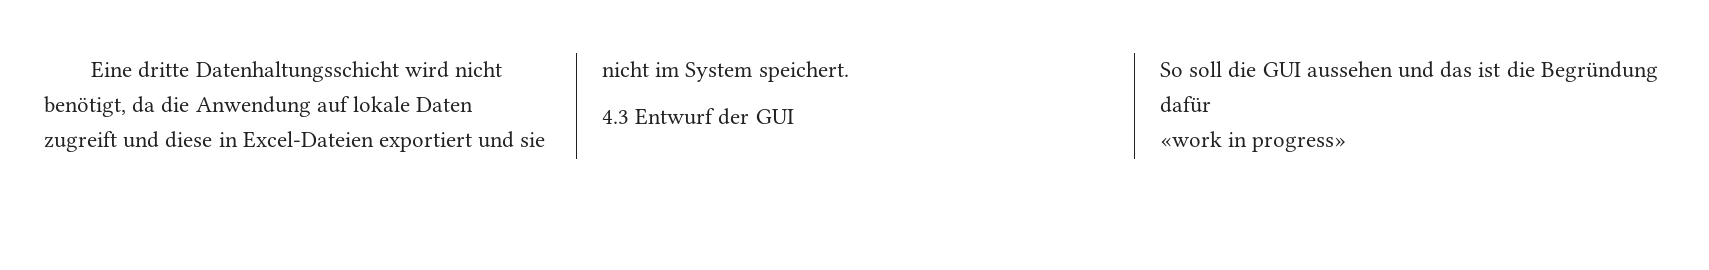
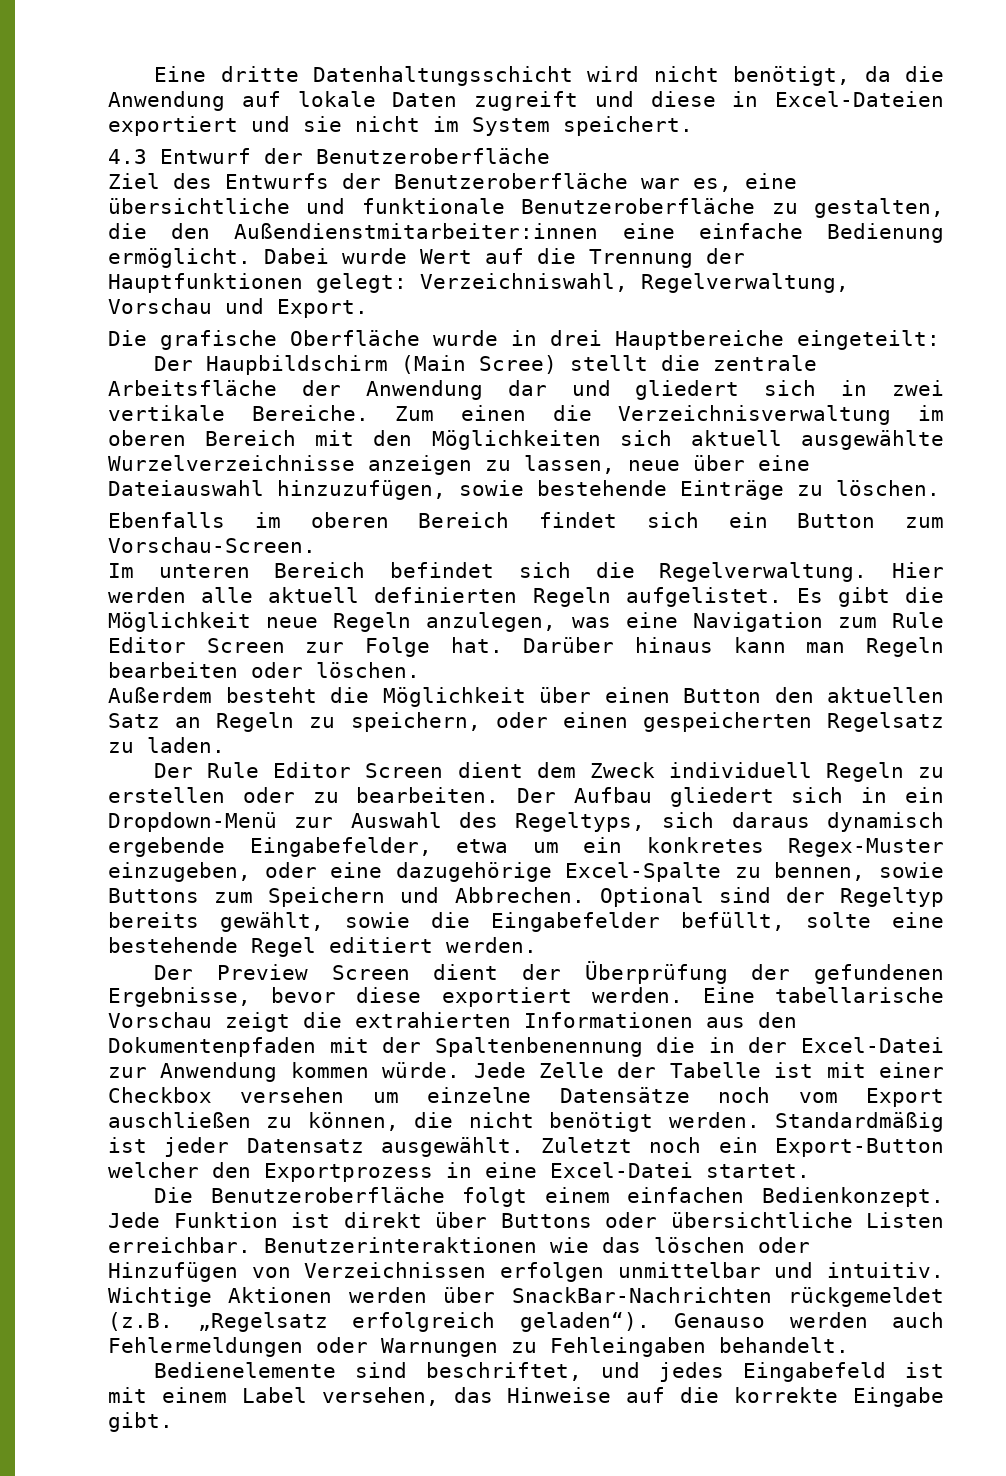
- 4.3 Entwurf der GUI
- So soll die GUI aussehen und das ist die Begründung dafür
- «work in progress»
+ 4.3 Entwurf der Benutzeroberfläche
+ Ziel des Entwurfs der Benutzeroberfläche war es, eine übersichtliche und funktionale Benutzeroberfläche zu gestalten, die den Außendienstmitarbeiter:innen eine einfache Bedienung ermöglicht. Dabei wurde Wert auf die Trennung der Hauptfunktionen gelegt: Verzeichniswahl, Regelverwaltung, Vorschau und Export.
+ Die grafische Oberfläche wurde in drei Hauptbereiche eingeteilt:
+ Der Haupbildschirm (Main Scree) stellt die zentrale Arbeitsfläche der Anwendung dar und gliedert sich in zwei vertikale Bereiche. Zum einen die Verzeichnisverwaltung im oberen Bereich mit den Möglichkeiten sich aktuell ausgewählte Wurzelverzeichnisse anzeigen zu lassen, neue über eine Dateiauswahl hinzuzufügen, sowie bestehende Einträge zu löschen.
+ Ebenfalls im oberen Bereich findet sich ein Button zum Vorschau-Screen.
+ Im unteren Bereich befindet sich die Regelverwaltung. Hier werden alle aktuell definierten Regeln aufgelistet. Es gibt die Möglichkeit neue Regeln anzulegen, was eine Navigation zum Rule Editor Screen zur Folge hat. Darüber hinaus kann man Regeln bearbeiten oder löschen.
+ Außerdem besteht die Möglichkeit über einen Button den aktuellen Satz an Regeln zu speichern, oder einen gespeicherten Regelsatz zu laden.
+ Der Rule Editor Screen dient dem Zweck individuell Regeln zu erstellen oder zu bearbeiten. Der Aufbau gliedert sich in ein Dropdown-Menü zur Auswahl des Regeltyps, sich daraus dynamisch ergebende Eingabefelder, etwa um ein konkretes Regex-Muster einzugeben, oder eine dazugehörige Excel-Spalte zu bennen, sowie Buttons zum Speichern und Abbrechen. Optional sind der Regeltyp bereits gewählt, sowie die Eingabefelder befüllt, solte eine bestehende Regel editiert werden.
+ Der Preview Screen dient der Überprüfung der gefundenen Ergebnisse, bevor diese exportiert werden. Eine tabellarische Vorschau zeigt die extrahierten Informationen aus den Dokumentenpfaden mit der Spaltenbenennung die in der Excel-Datei zur Anwendung kommen würde. Jede Zelle der Tabelle ist mit einer Checkbox versehen um einzelne Datensätze noch vom Export auschließen zu können, die nicht benötigt werden. Standardmäßig ist jeder Datensatz ausgewählt. Zuletzt noch ein Export-Button welcher den Exportprozess in eine Excel-Datei startet.
+ Die Benutzeroberfläche folgt einem einfachen Bedienkonzept. Jede Funktion ist direkt über Buttons oder übersichtliche Listen erreichbar. Benutzerinteraktionen wie das löschen oder Hinzufügen von Verzeichnissen erfolgen unmittelbar und intuitiv. Wichtige Aktionen werden über SnackBar-Nachrichten rückgemeldet (z.B. „Regelsatz erfolgreich geladen“). Genauso werden auch Fehlermeldungen oder Warnungen zu Fehleingaben behandelt.
+ Bedienelemente sind beschriftet, und jedes Eingabefeld ist mit einem Label versehen, das Hinweise auf die korrekte Eingabe gibt.

